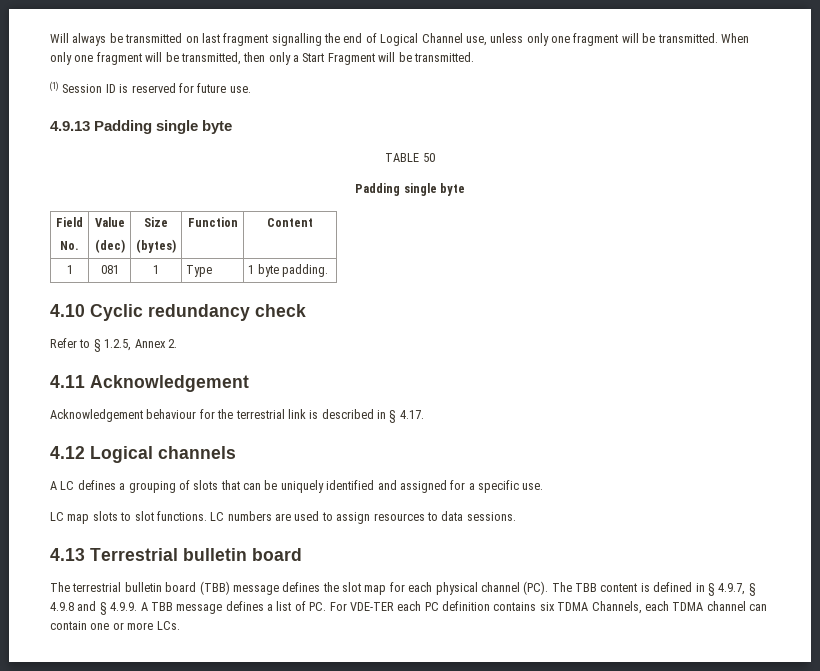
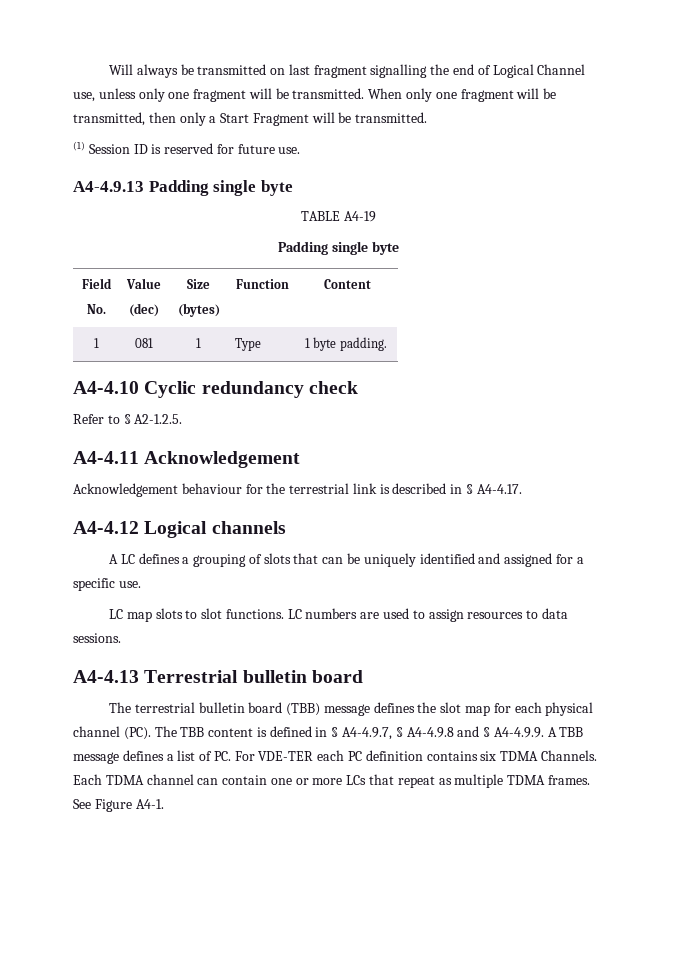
- 4.9.13 Padding single byte
+ A4-4.9.13 Padding single byte
- TABLE 50
+ TABLE A4-19
- 4.10 Cyclic redundancy check
+ A4-4.10 Cyclic redundancy check
- Refer to § 1.2.5, Annex 2.
- 4.11 Acknowledgement
+ Refer to § A2-1.2.5.
+ A4-4.11 Acknowledgement
- Acknowledgement behaviour for the terrestrial link is described in § 4.17.
- 4.12 Logical channels
+ Acknowledgement behaviour for the terrestrial link is described in § A4-4.17.
+ A4-4.12 Logical channels
- 4.13 Terrestrial bulletin board
+ A4-4.13 Terrestrial bulletin board
- The terrestrial bulletin board (TBB) message defines the slot map for each physical channel (PC). The TBB content is defined in § 4.9.7, § 4.9.8 and § 4.9.9. A TBB message defines a list of PC. For VDE-TER each PC definition contains six TDMA Channels, each TDMA channel can contain one or more LCs.
+ The terrestrial bulletin board (TBB) message defines the slot map for each physical channel (PC). The TBB content is defined in § A4-4.9.7, § A4-4.9.8 and § A4-4.9.9. A TBB message defines a list of PC. For VDE-TER each PC definition contains six TDMA Channels. Each TDMA channel can contain one or more LCs that repeat as multiple TDMA frames. See Figure A4-1.

